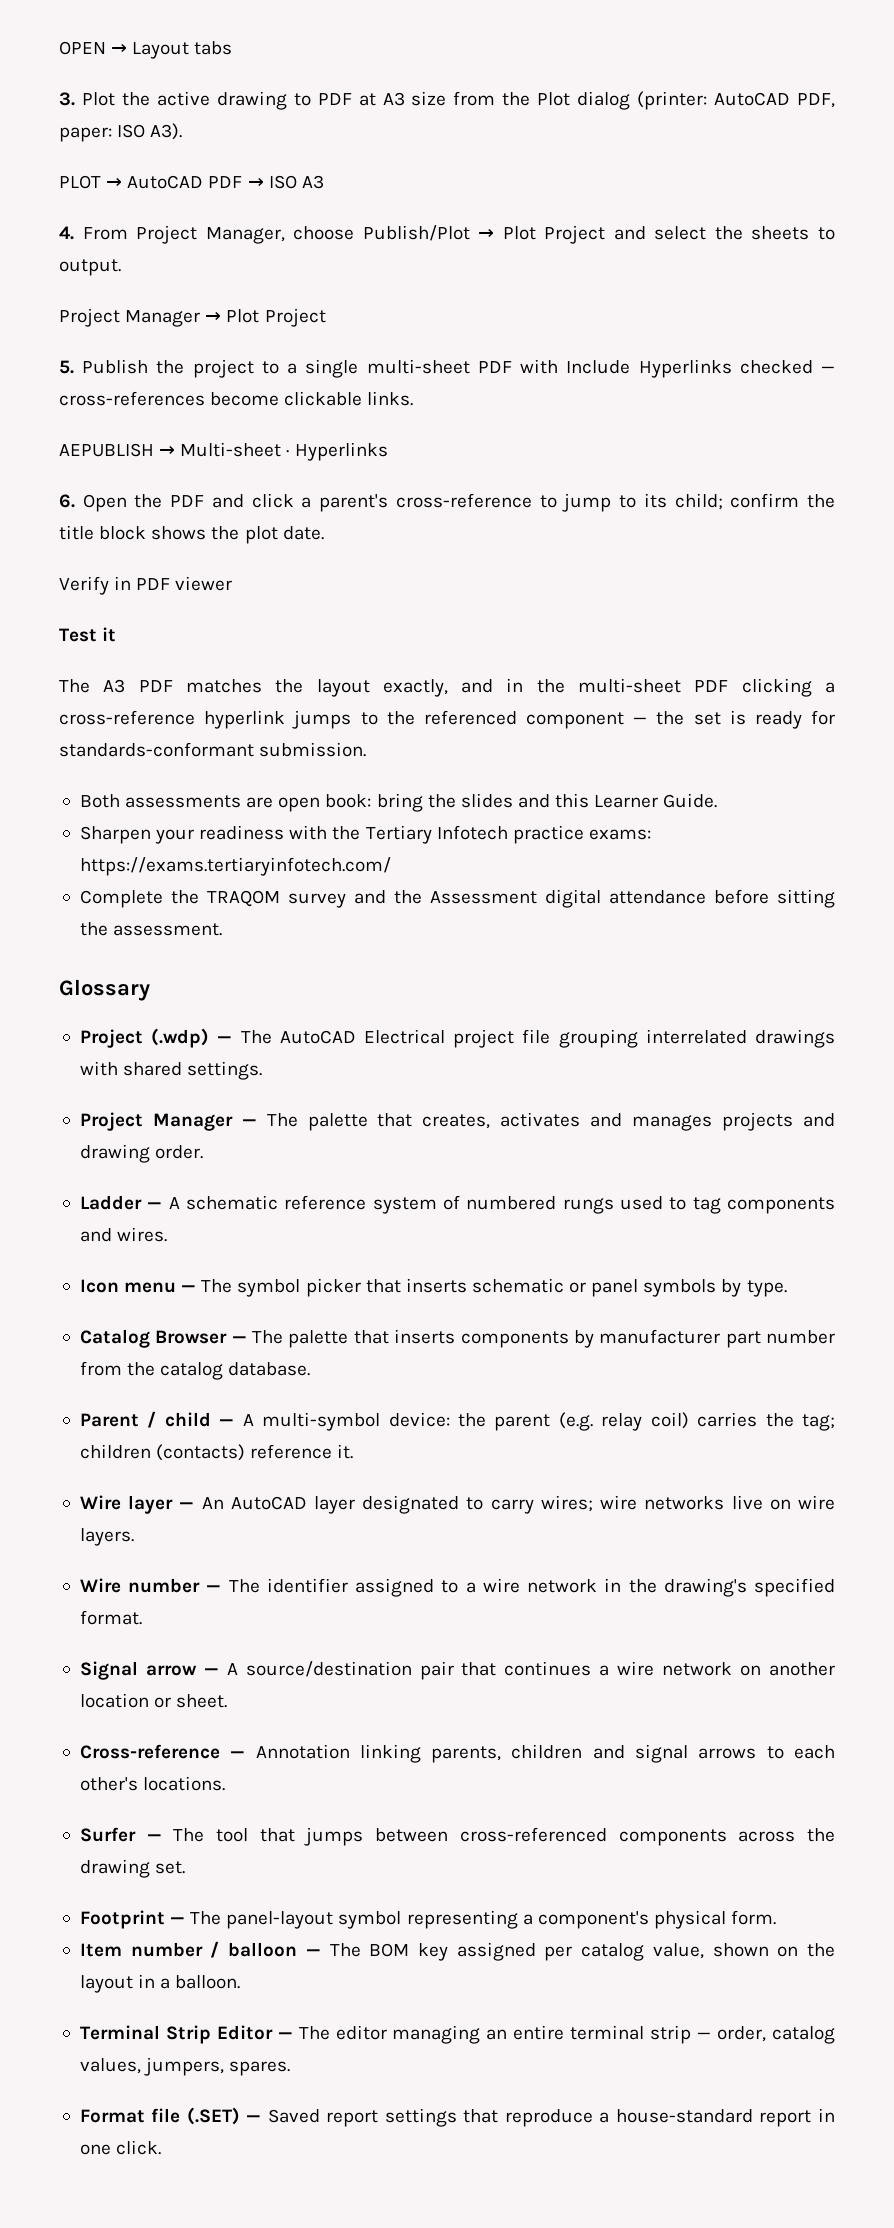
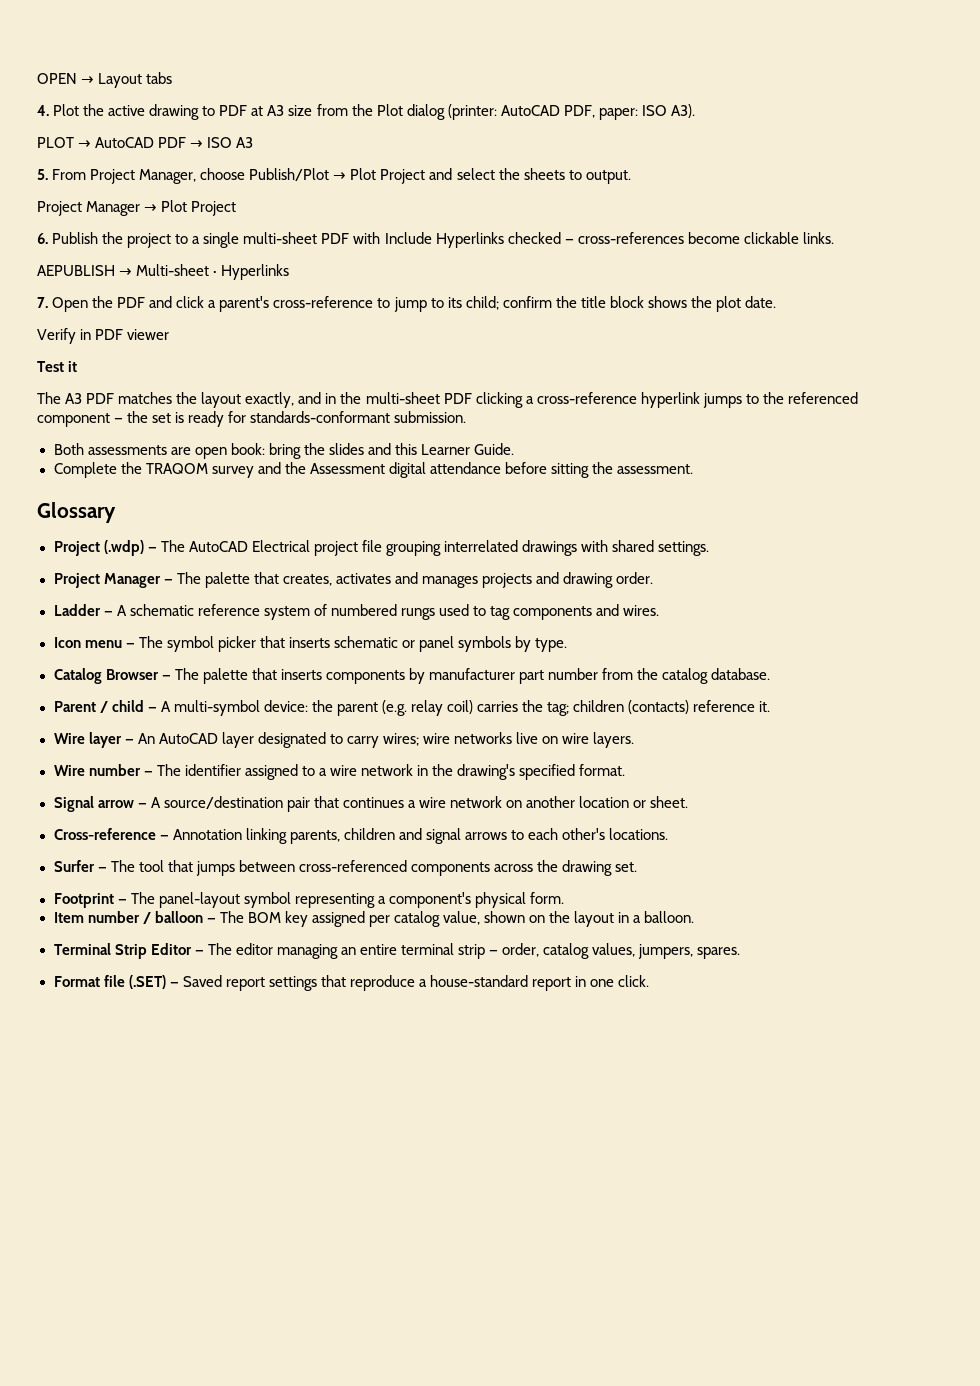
- 3. Plot the active drawing to PDF at A3 size from the Plot dialog (printer: AutoCAD PDF, paper: ISO A3).
+ 4. Plot the active drawing to PDF at A3 size from the Plot dialog (printer: AutoCAD PDF, paper: ISO A3).
- 4. From Project Manager, choose Publish/Plot → Plot Project and select the sheets to output.
+ 5. From Project Manager, choose Publish/Plot → Plot Project and select the sheets to output.
- 5. Publish the project to a single multi-sheet PDF with Include Hyperlinks checked — cross-references become clickable links.
+ 6. Publish the project to a single multi-sheet PDF with Include Hyperlinks checked — cross-references become clickable links.
- 6. Open the PDF and click a parent's cross-reference to jump to its child; confirm the title block shows the plot date.
+ 7. Open the PDF and click a parent's cross-reference to jump to its child; confirm the title block shows the plot date.
- Sharpen your readiness with the Tertiary Infotech practice exams: https://exams.tertiaryinfotech.com/

